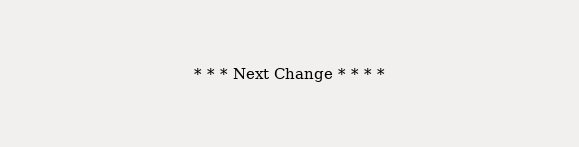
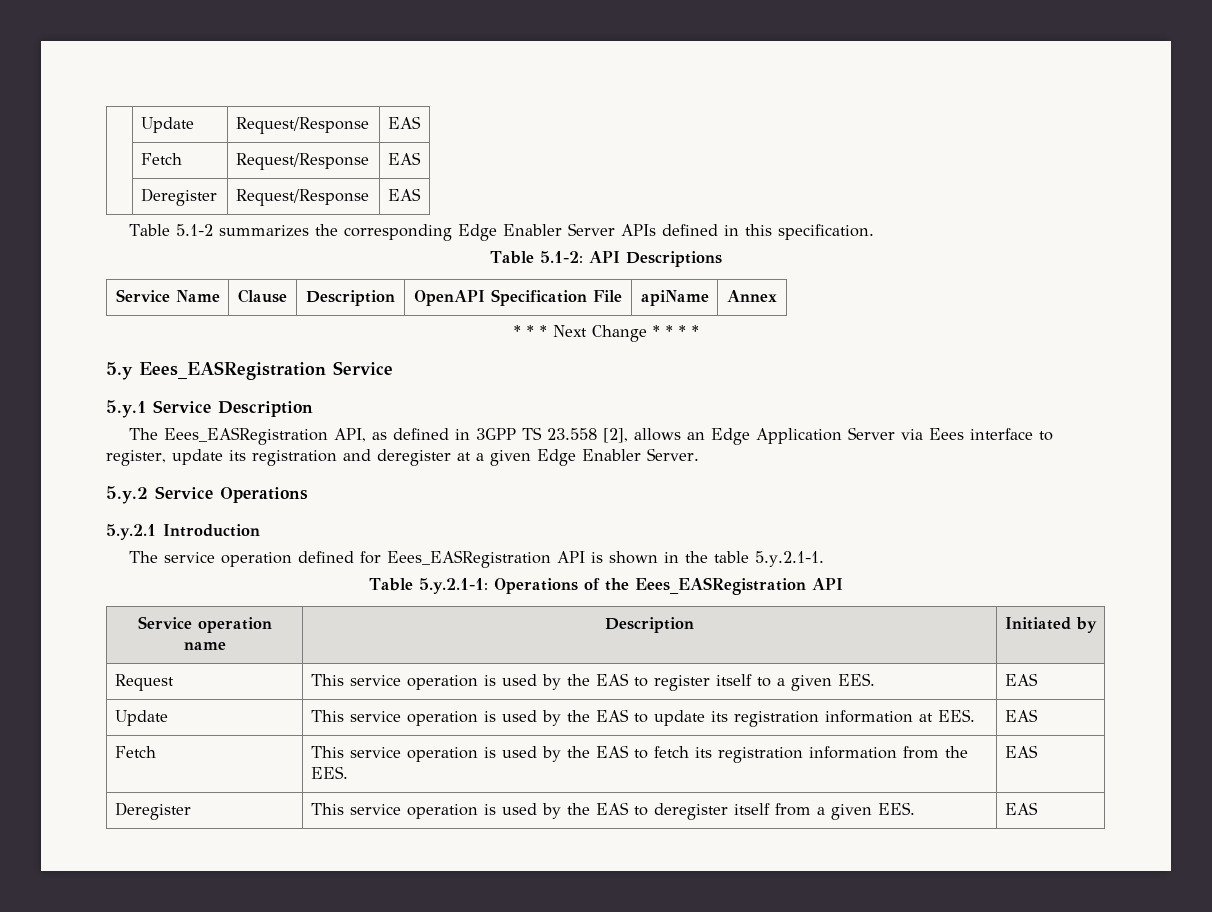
+ | Update | Request/Response | EAS
+ | Fetch | Request/Response | EAS
+ | Deregister | Request/Response | EAS
+ Table 5.1-2 summarizes the corresponding Edge Enabler Server APIs defined in this specification.
+ Table 5.1-2: API Descriptions
+ Service Name | Clause | Description | OpenAPI Specification File | apiName | Annex
+ 5.y Eees_EASRegistration Service
+ 5.y.1 Service Description
+ The Eees_EASRegistration API, as defined in 3GPP TS 23.558 [2], allows an Edge Application Server via Eees interface to register, update its registration and deregister at a given Edge Enabler Server.
+ 5.y.2 Service Operations
+ 5.y.2.1 Introduction
+ The service operation defined for Eees_EASRegistration API is shown in the table 5.y.2.1-1.
+ Table 5.y.2.1-1: Operations of the Eees_EASRegistration API
+ Service operation name | Description | Initiated by
+ Request | This service operation is used by the EAS to register itself to a given EES. | EAS
+ Update | This service operation is used by the EAS to update its registration information at EES. | EAS
+ Fetch | This service operation is used by the EAS to fetch its registration information from the EES. | EAS
+ Deregister | This service operation is used by the EAS to deregister itself from a given EES. | EAS

